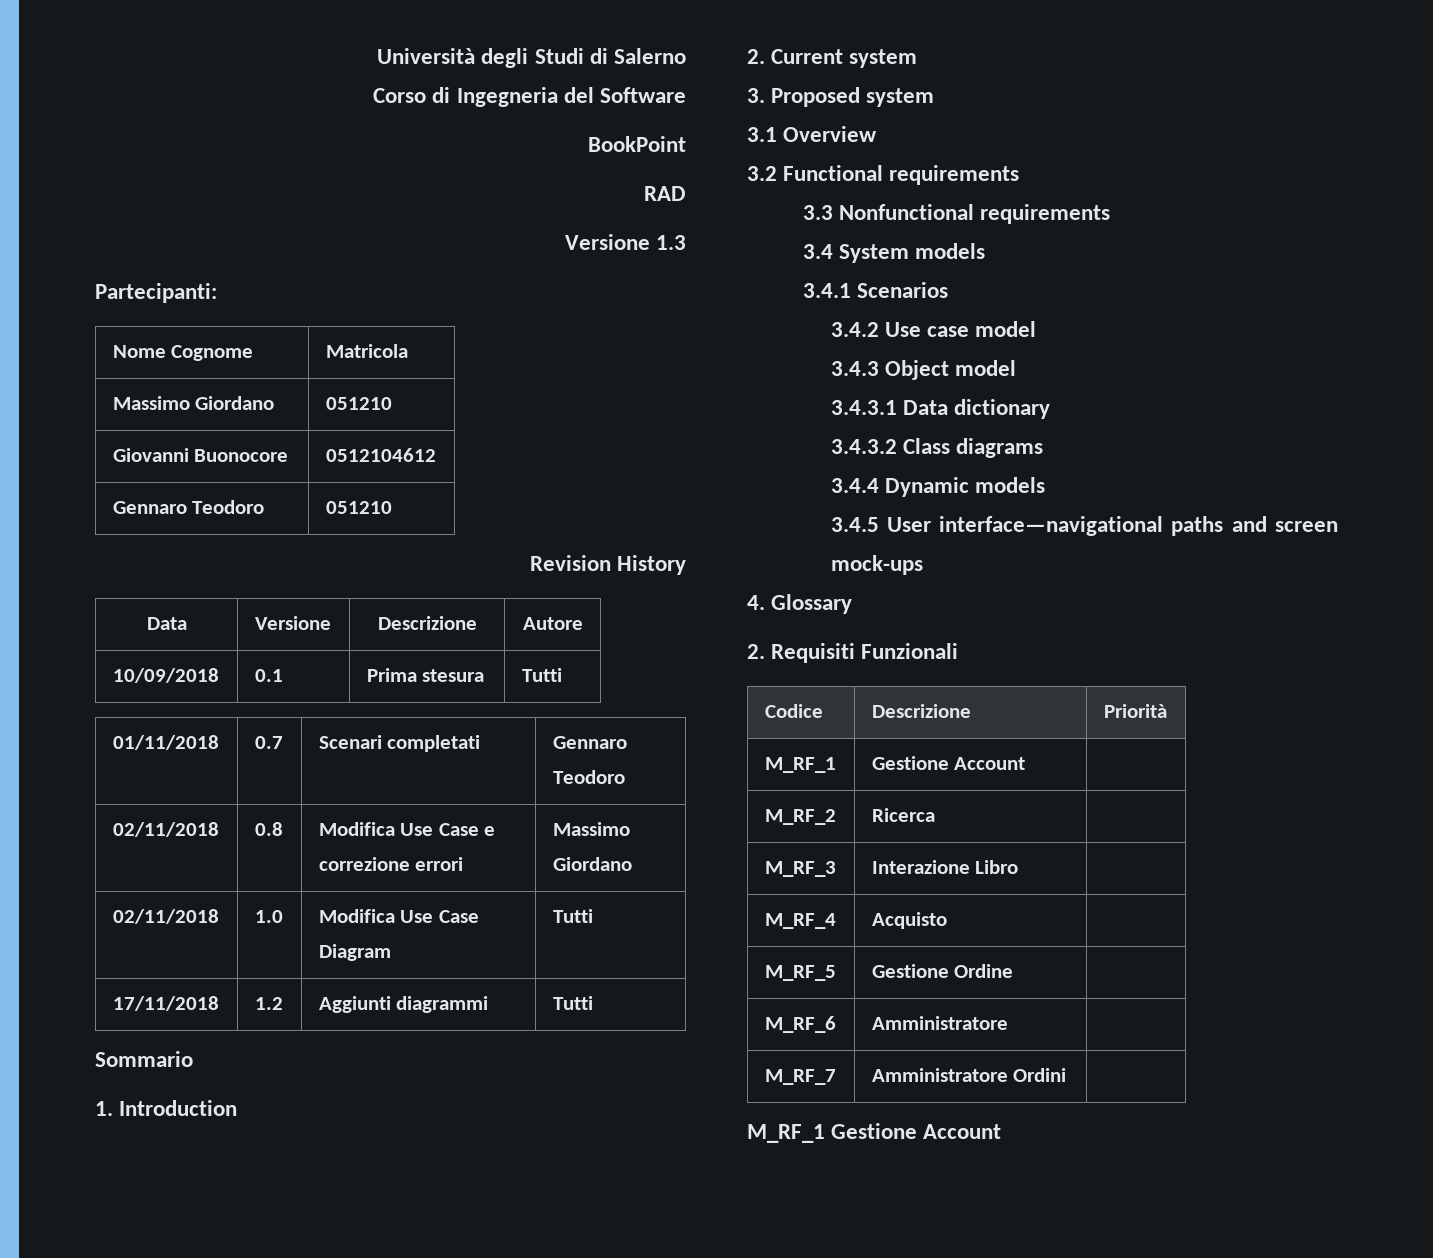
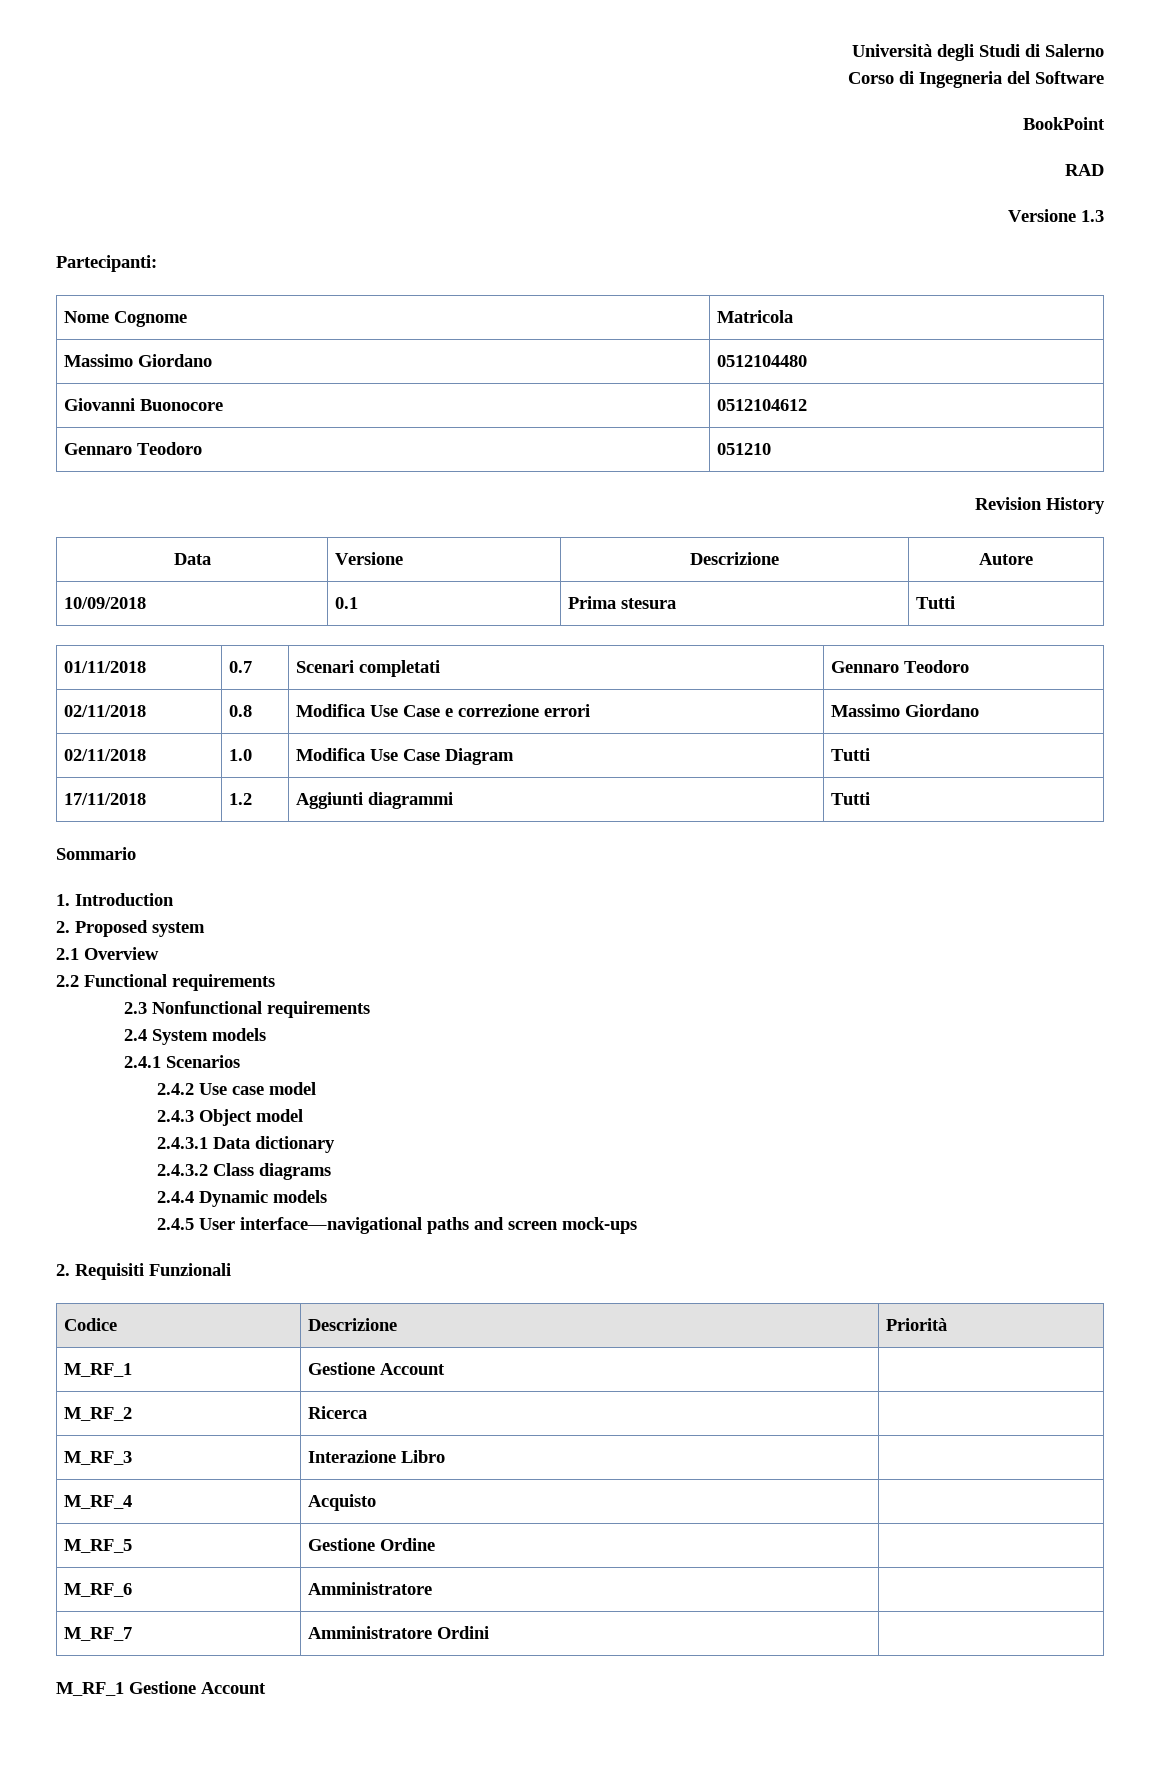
- Massimo Giordano | 051210
+ Massimo Giordano | 0512104480
- 2. Current system
- 3. Proposed system
+ 2. Proposed system
- 3.1 Overview
+ 2.1 Overview
- 3.2 Functional requirements
+ 2.2 Functional requirements
- 3.3 Nonfunctional requirements
+ 2.3 Nonfunctional requirements
- 3.4 System models
+ 2.4 System models
- 3.4.1 Scenarios
+ 2.4.1 Scenarios
- 3.4.2 Use case model
+ 2.4.2 Use case model
- 3.4.3 Object model
+ 2.4.3 Object model
- 3.4.3.1 Data dictionary
+ 2.4.3.1 Data dictionary
- 3.4.3.2 Class diagrams
+ 2.4.3.2 Class diagrams
- 3.4.4 Dynamic models
+ 2.4.4 Dynamic models
- 3.4.5 User interface—navigational paths and screen mock-ups
+ 2.4.5 User interface—navigational paths and screen mock-ups
- 4. Glossary

